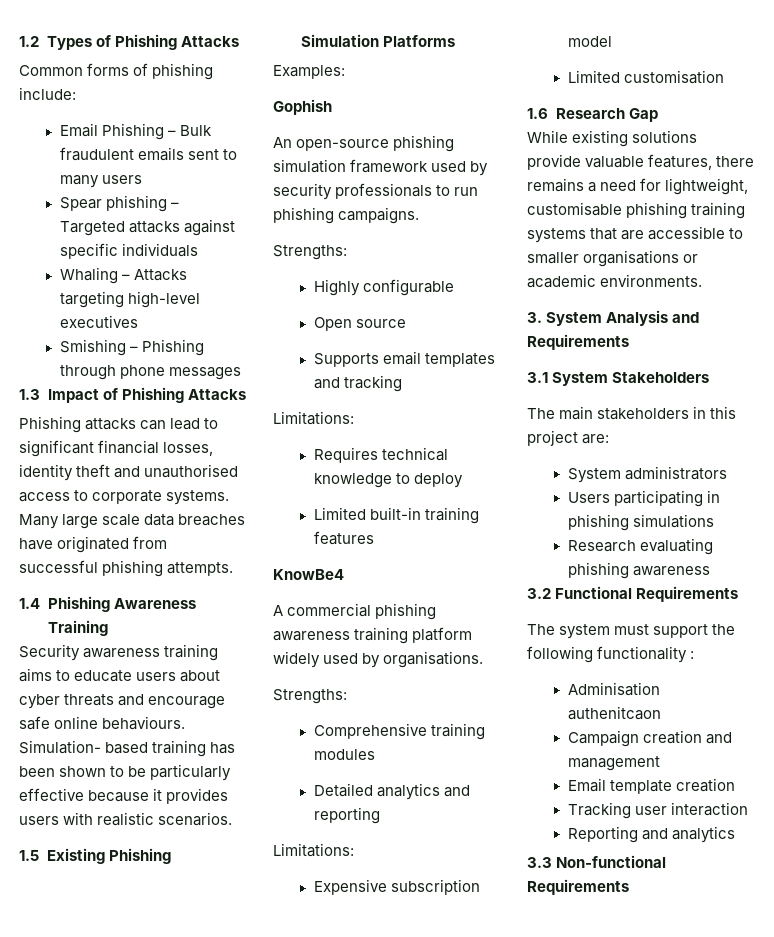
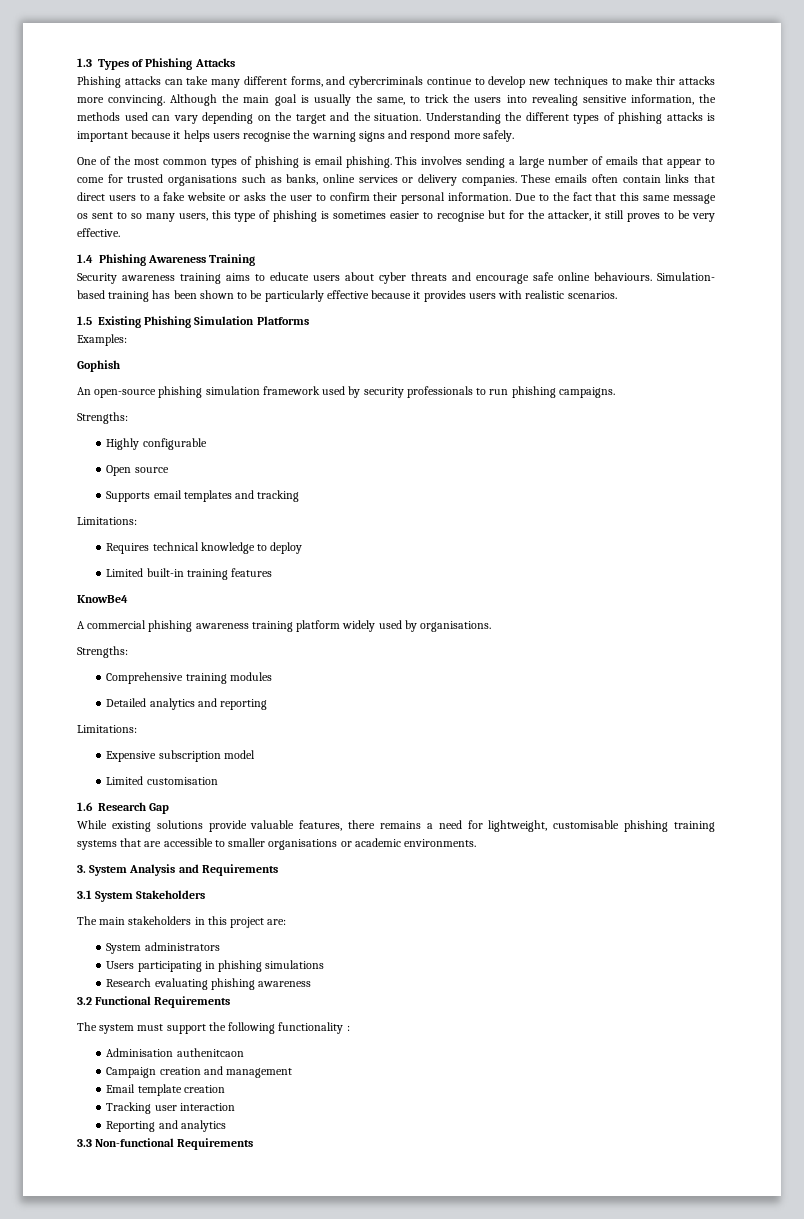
- 1.2 Types of Phishing Attacks
+ 1.3 Types of Phishing Attacks
- Common forms of phishing include:
- Email Phishing – Bulk fraudulent emails sent to many users
- Spear phishing – Targeted attacks against specific individuals
- Whaling – Attacks targeting high-level executives
- Smishing – Phishing through phone messages
- 1.3 Impact of Phishing Attacks
- Phishing attacks can lead to significant financial losses, identity theft and unauthorised access to corporate systems. Many large scale data breaches have originated from successful phishing attempts.
+ Phishing attacks can take many different forms, and cybercriminals continue to develop new techniques to make thir attacks more convincing. Although the main goal is usually the same, to trick the users into revealing sensitive information, the methods used can vary depending on the target and the situation. Understanding the different types of phishing attacks is important because it helps users recognise the warning signs and respond more safely.
+ One of the most common types of phishing is email phishing. This involves sending a large number of emails that appear to come for trusted organisations such as banks, online services or delivery companies. These emails often contain links that direct users to a fake website or asks the user to confirm their personal information. Due to the fact that this same message os sent to so many users, this type of phishing is sometimes easier to recognise but for the attacker, it still proves to be very effective.

